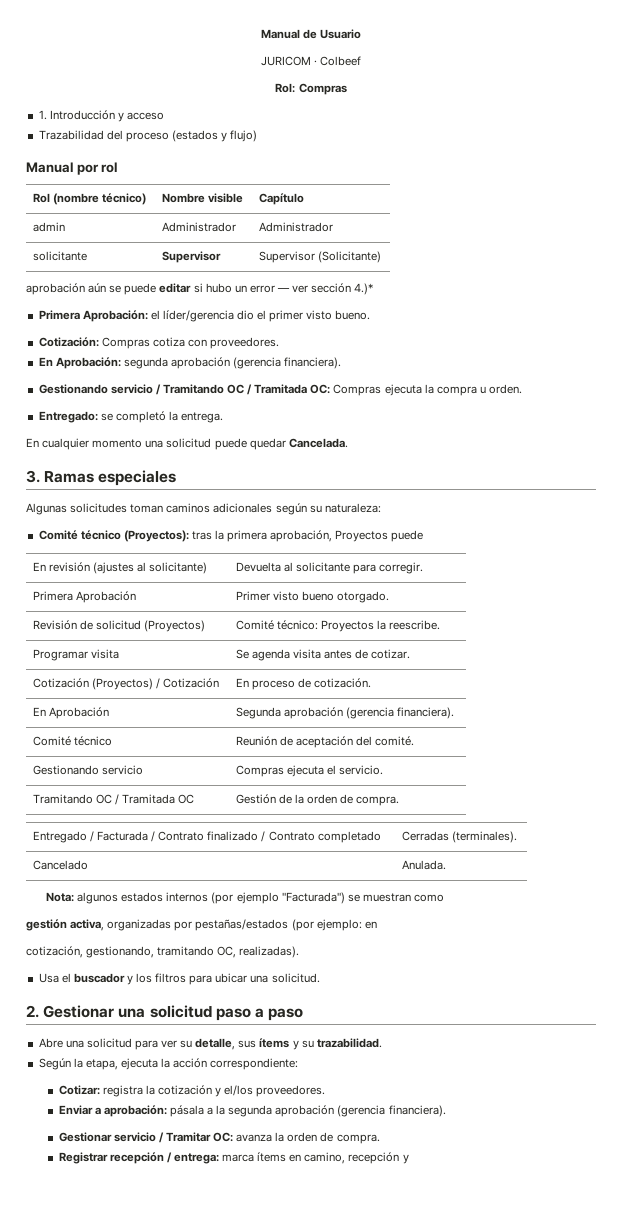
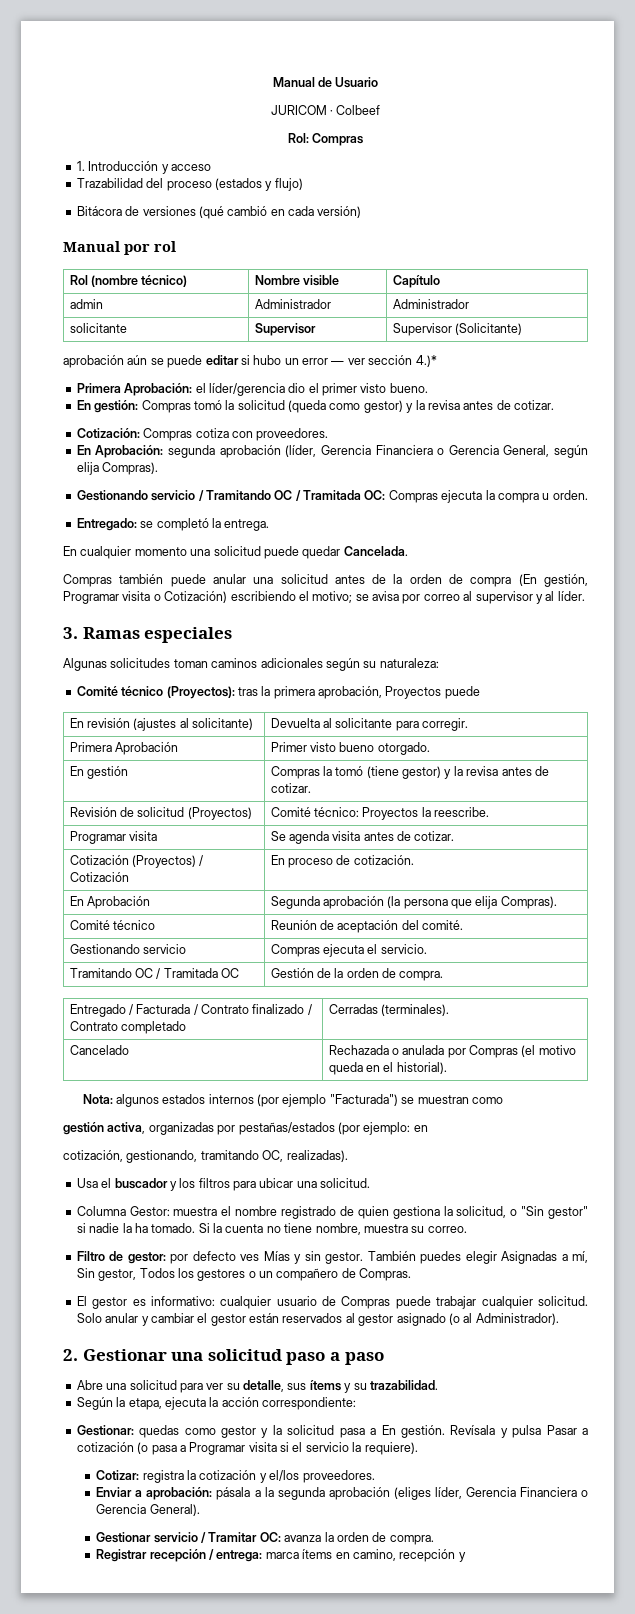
+ Bitácora de versiones (qué cambió en cada versión)
+ En gestión: Compras tomó la solicitud (queda como gestor) y la revisa antes de cotizar.
- En Aprobación: segunda aprobación (gerencia financiera).
+ En Aprobación: segunda aprobación (líder, Gerencia Financiera o Gerencia General, según elija Compras).
+ Compras también puede anular una solicitud antes de la orden de compra (En gestión, Programar visita o Cotización) escribiendo el motivo; se avisa por correo al supervisor y al líder.
+ En gestión | Compras la tomó (tiene gestor) y la revisa antes de cotizar.
- En Aprobación | Segunda aprobación (gerencia financiera).
+ En Aprobación | Segunda aprobación (la persona que elija Compras).
- Cancelado | Anulada.
+ Cancelado | Rechazada o anulada por Compras (el motivo queda en el historial).
+ Columna Gestor: muestra el nombre registrado de quien gestiona la solicitud, o "Sin gestor" si nadie la ha tomado. Si la cuenta no tiene nombre, muestra su correo.
+ Filtro de gestor: por defecto ves Mías y sin gestor. También puedes elegir Asignadas a mí, Sin gestor, Todos los gestores o un compañero de Compras.
+ El gestor es informativo: cualquier usuario de Compras puede trabajar cualquier solicitud. Solo anular y cambiar el gestor están reservados al gestor asignado (o al Administrador).
+ Gestionar: quedas como gestor y la solicitud pasa a En gestión. Revísala y pulsa Pasar a cotización (o pasa a Programar visita si el servicio la requiere).
- Enviar a aprobación: pásala a la segunda aprobación (gerencia financiera).
+ Enviar a aprobación: pásala a la segunda aprobación (eliges líder, Gerencia Financiera o Gerencia General).

